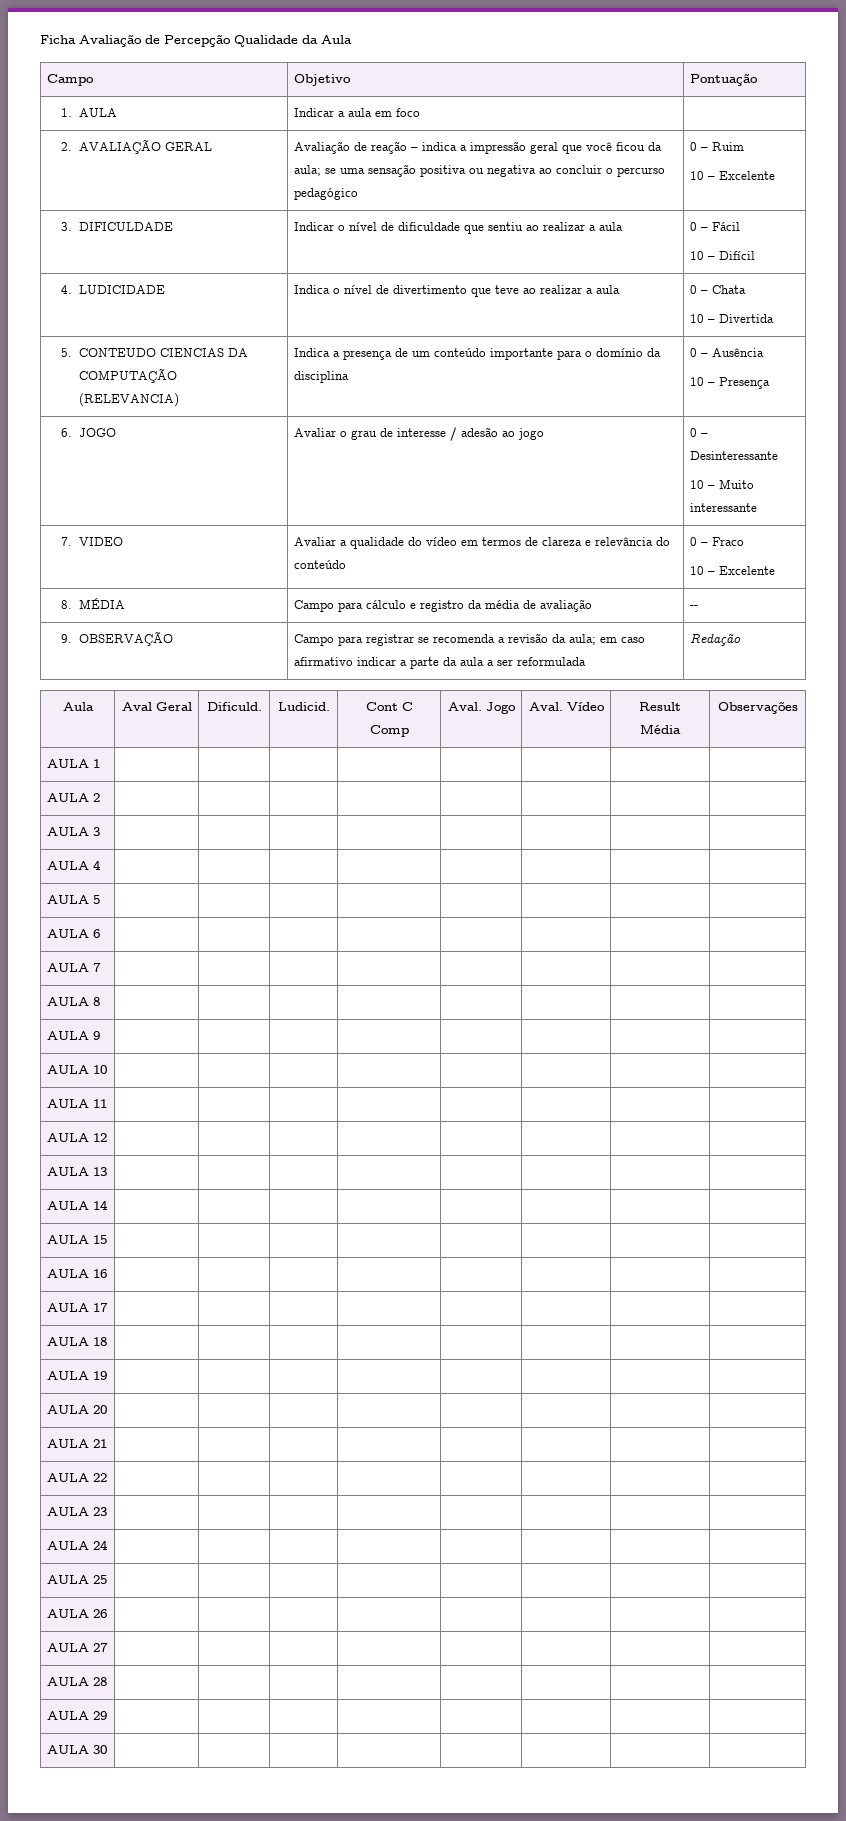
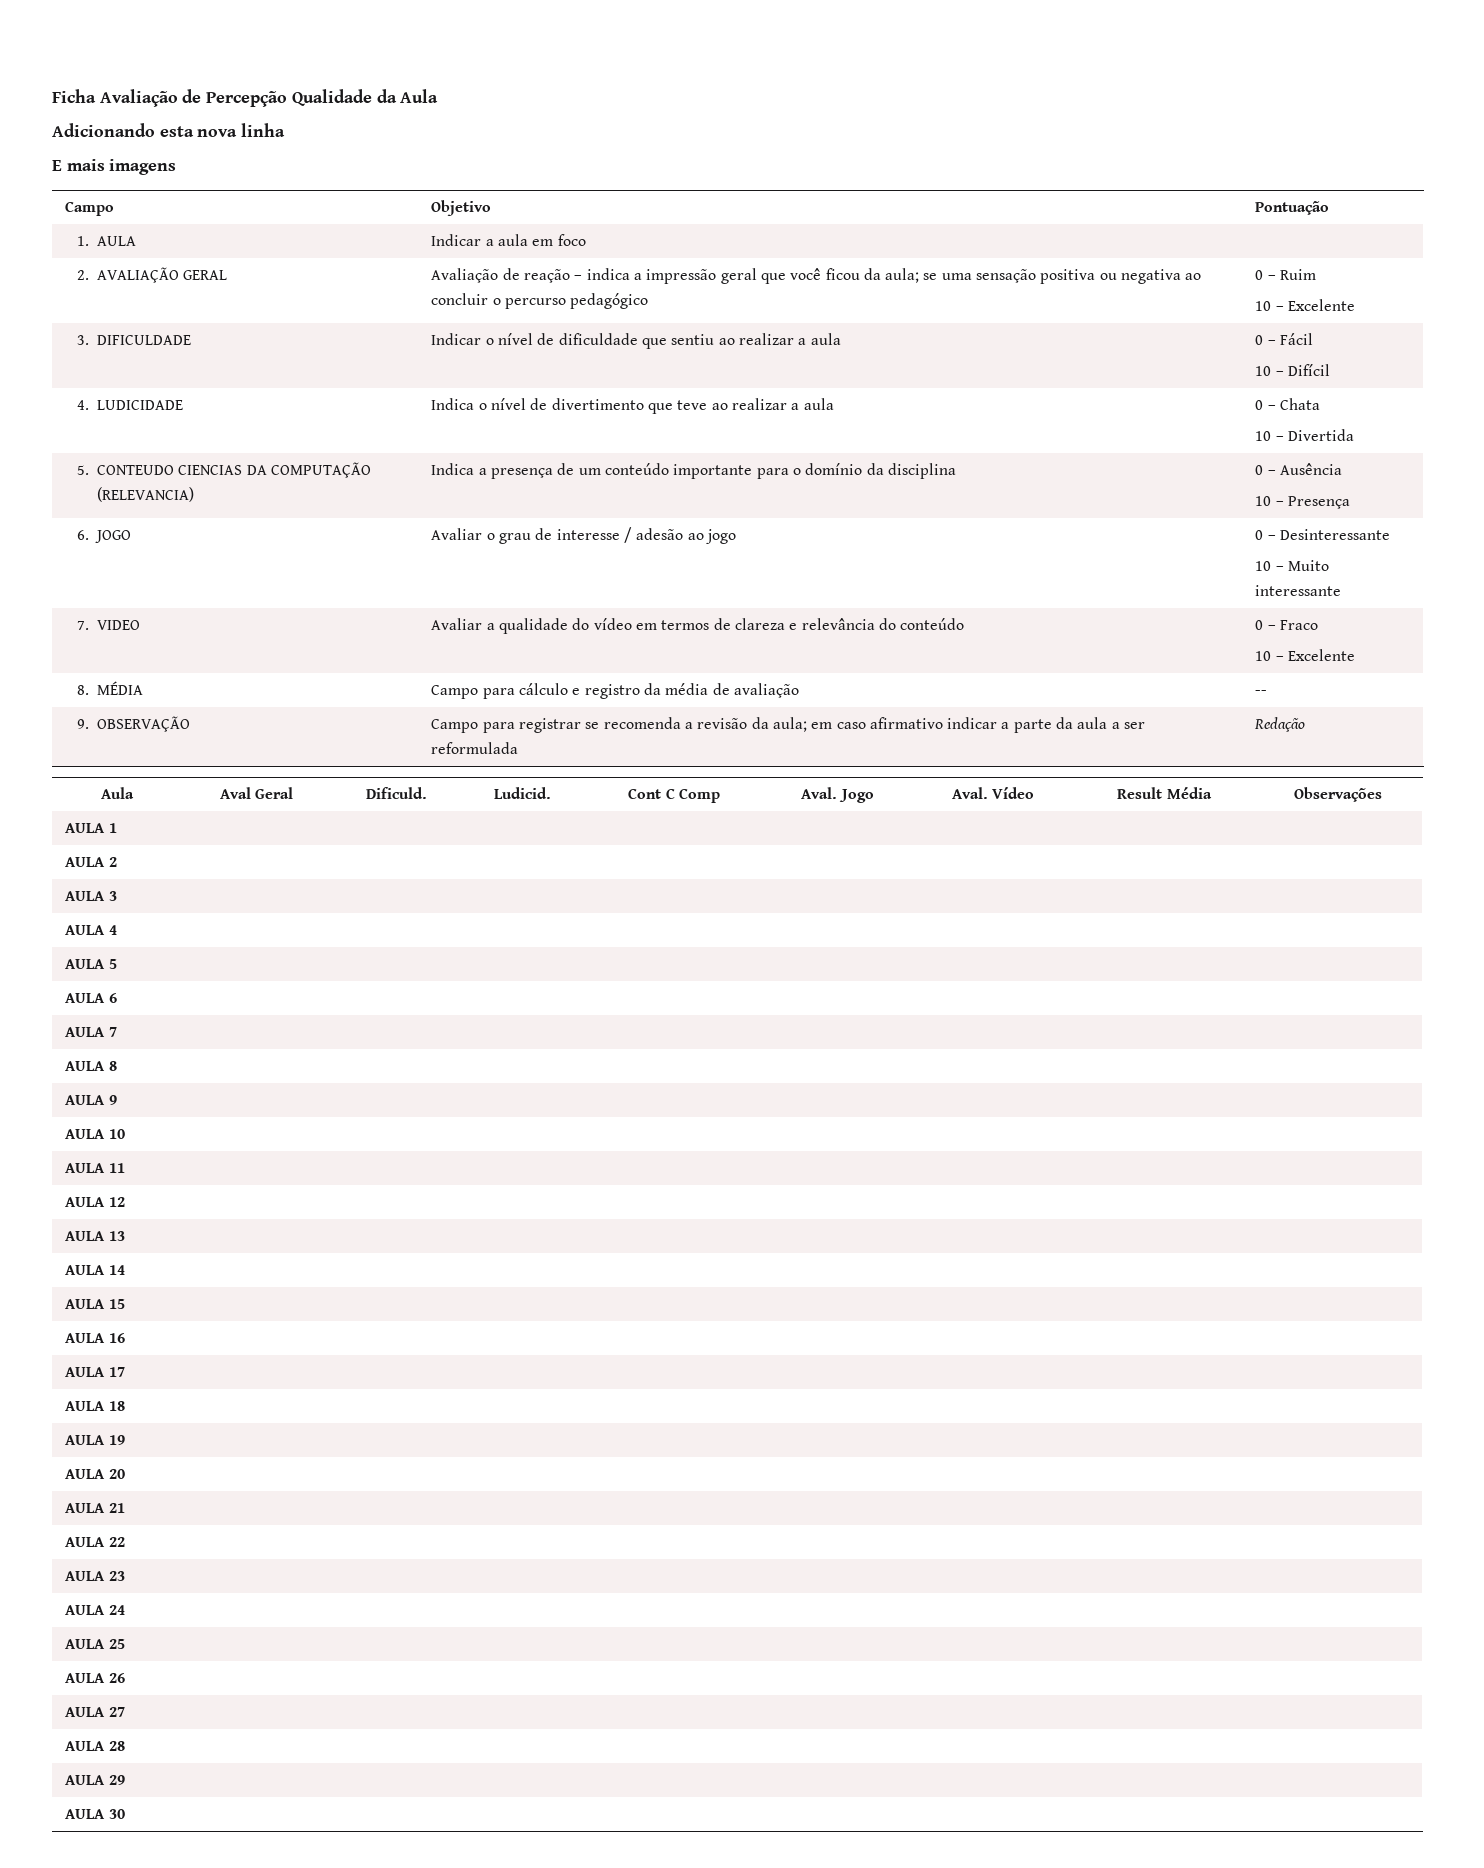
+ Adicionando esta nova linha
+ E mais imagens

